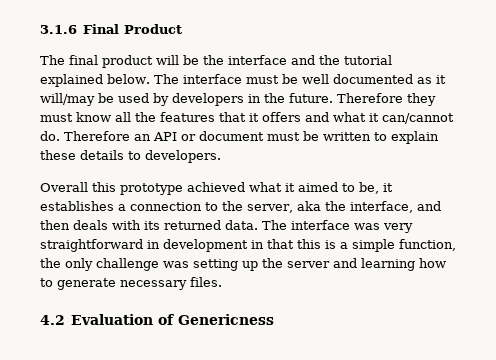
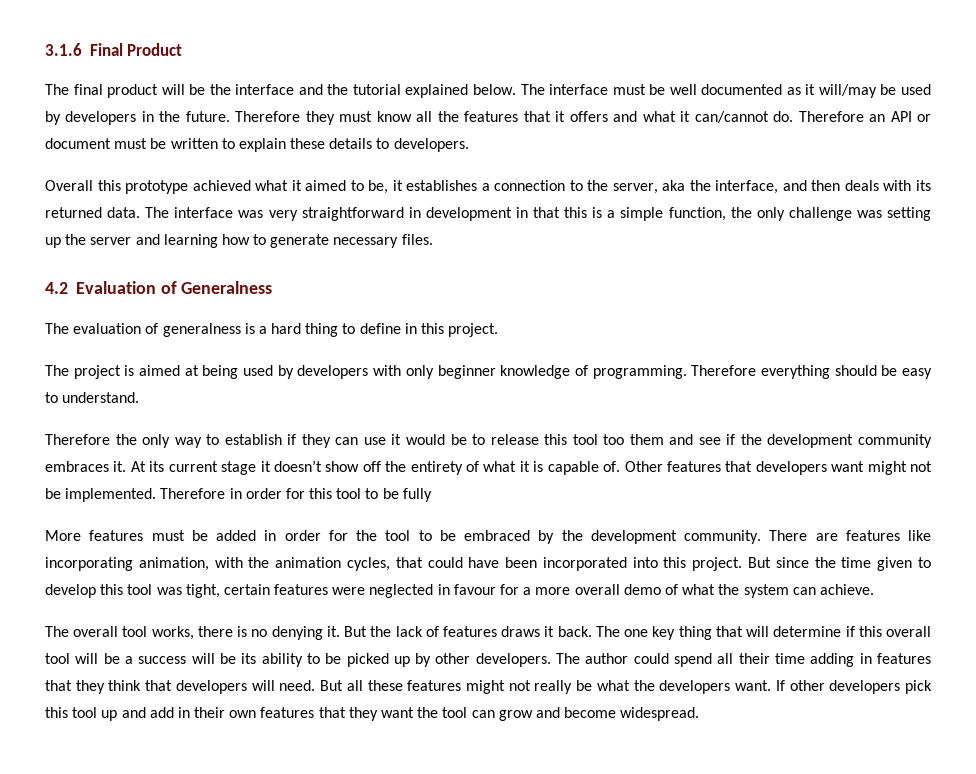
- 4.2 Evaluation of Genericness
+ 4.2 Evaluation of Generalness
+ The evaluation of generalness is a hard thing to define in this project.
+ The project is aimed at being used by developers with only beginner knowledge of programming. Therefore everything should be easy to understand.
+ Therefore the only way to establish if they can use it would be to release this tool too them and see if the development community embraces it. At its current stage it doesn’t show off the entirety of what it is capable of. Other features that developers want might not be implemented. Therefore in order for this tool to be fully
+ More features must be added in order for the tool to be embraced by the development community. There are features like incorporating animation, with the animation cycles, that could have been incorporated into this project. But since the time given to develop this tool was tight, certain features were neglected in favour for a more overall demo of what the system can achieve.
+ The overall tool works, there is no denying it. But the lack of features draws it back. The one key thing that will determine if this overall tool will be a success will be its ability to be picked up by other developers. The author could spend all their time adding in features that they think that developers will need. But all these features might not really be what the developers want. If other developers pick this tool up and add in their own features that they want the tool can grow and become widespread.

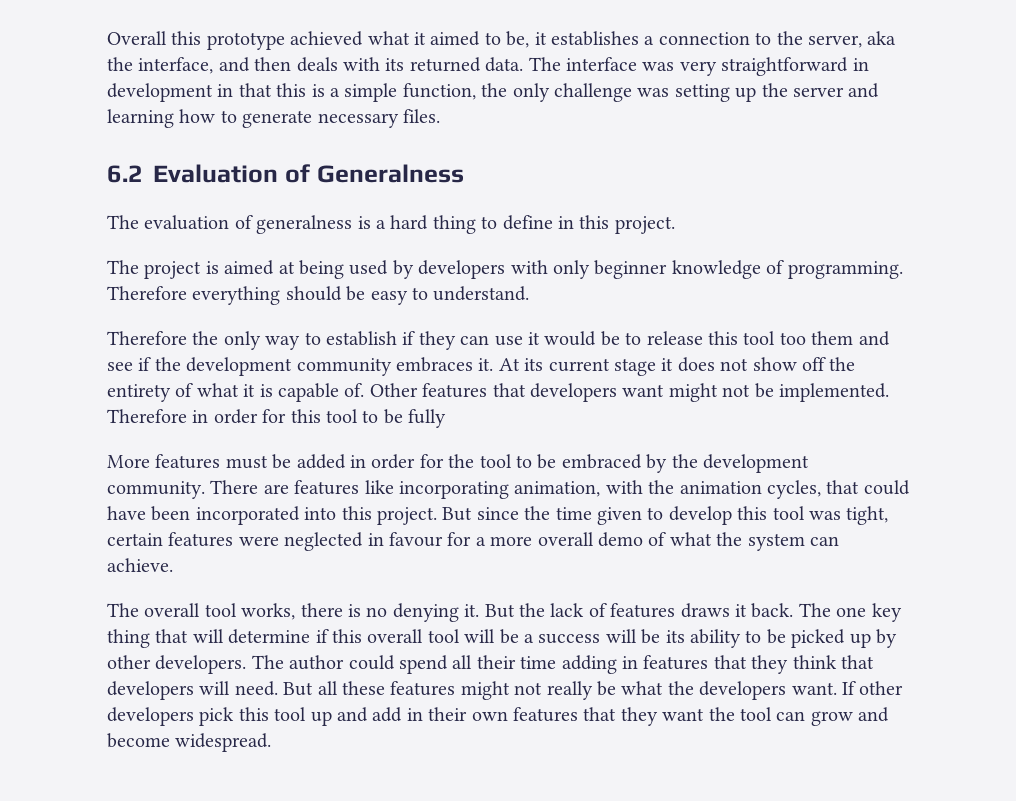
- 3.1.6 Final Product
- The final product will be the interface and the tutorial explained below. The interface must be well documented as it will/may be used by developers in the future. Therefore they must know all the features that it offers and what it can/cannot do. Therefore an API or document must be written to explain these details to developers.
- 4.2 Evaluation of Generalness
+ 6.2 Evaluation of Generalness
- At its current stage it doesn’t show off the entirety of what it is capable of.
+ At its current stage it does not show off the entirety of what it is capable of.

